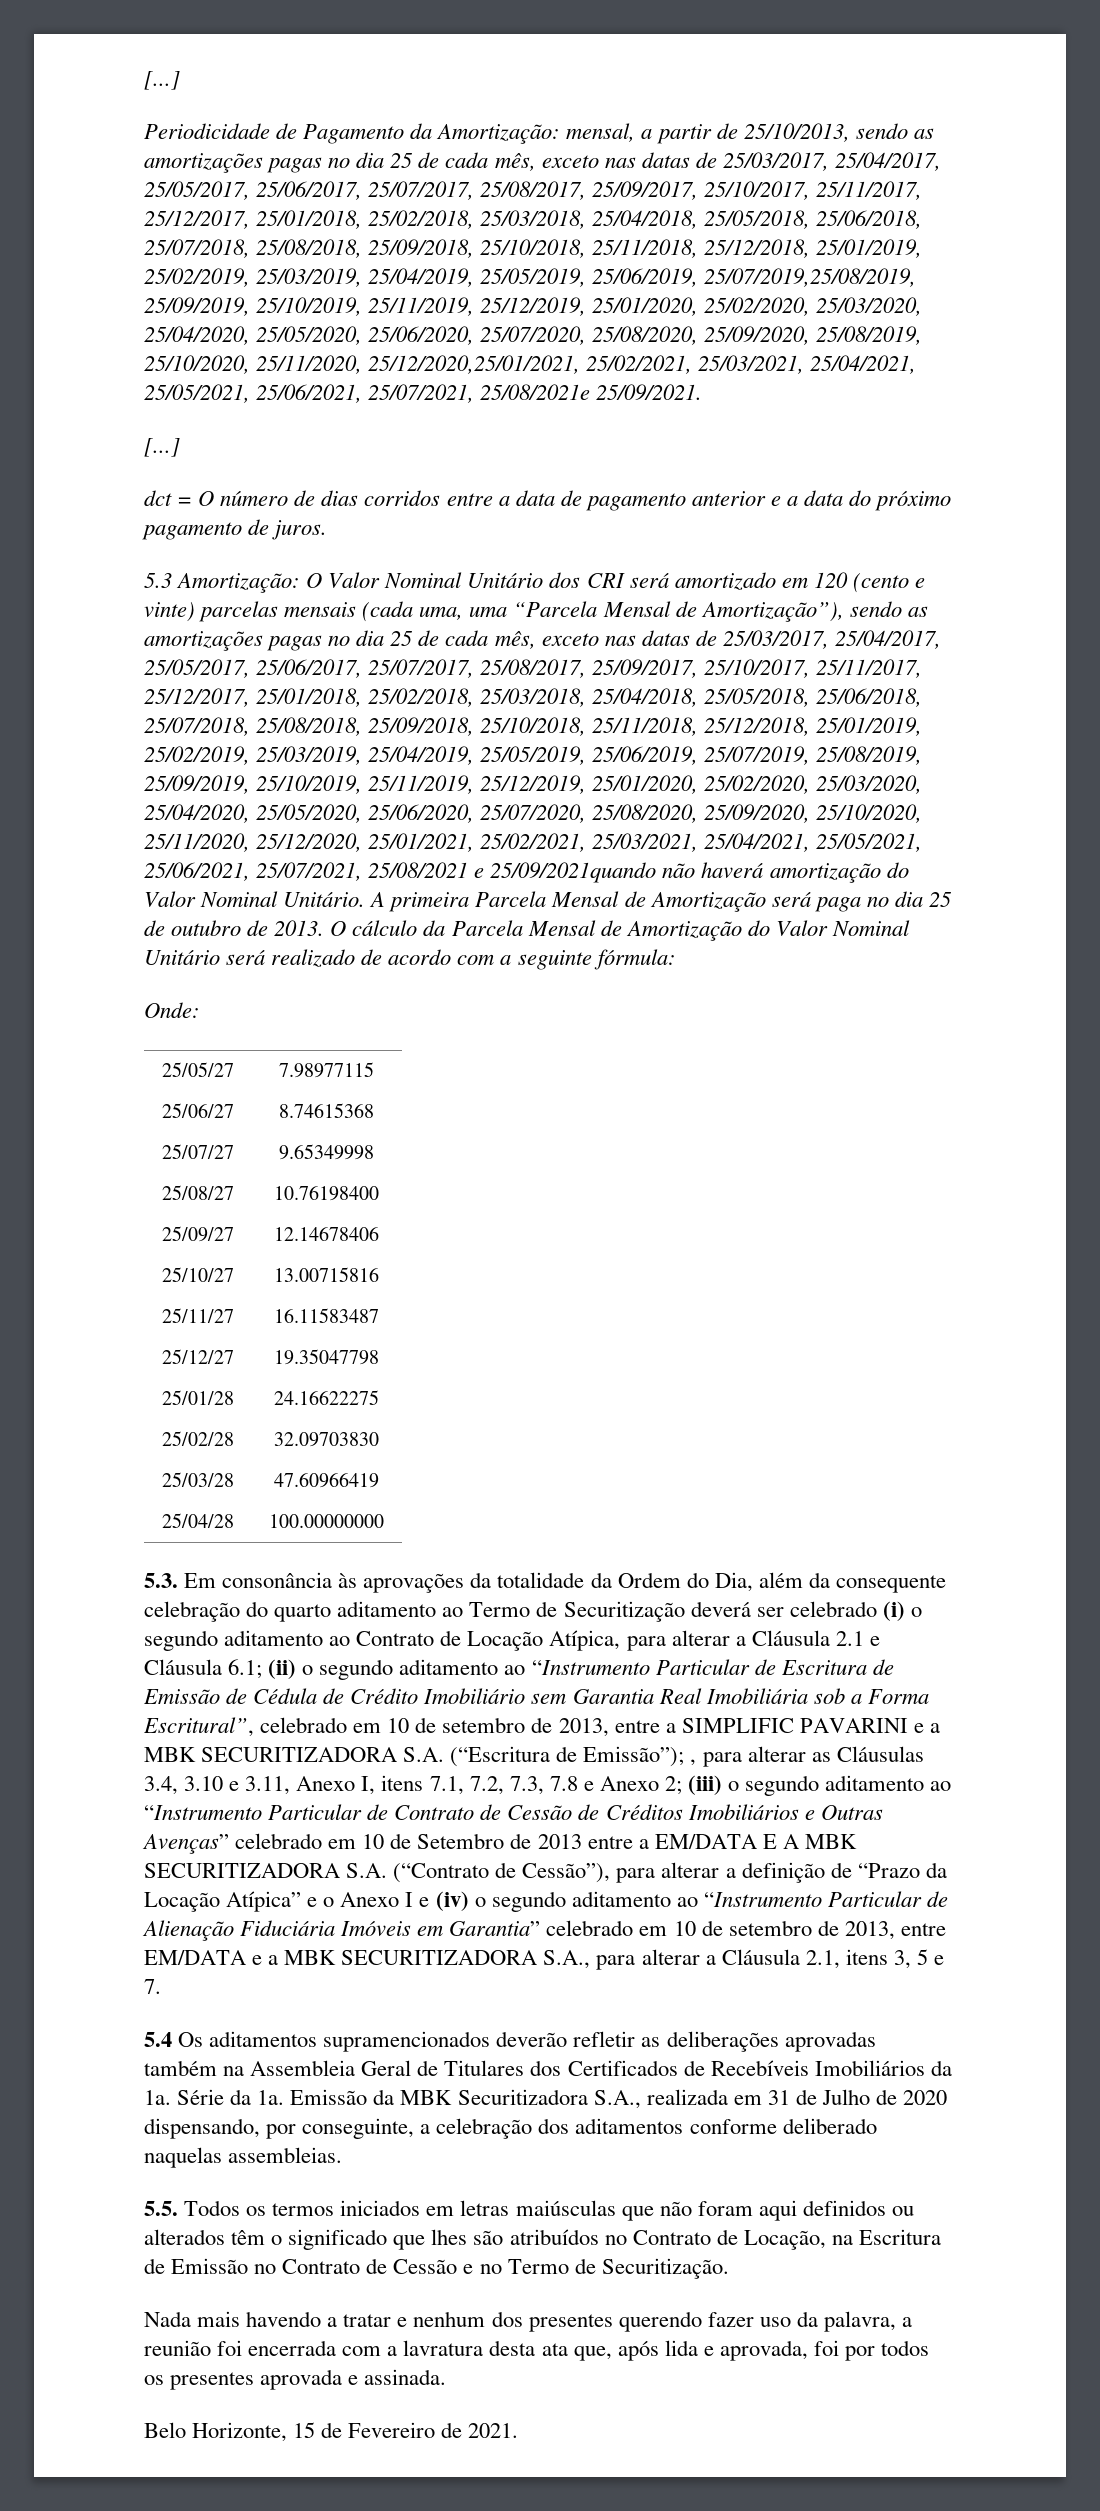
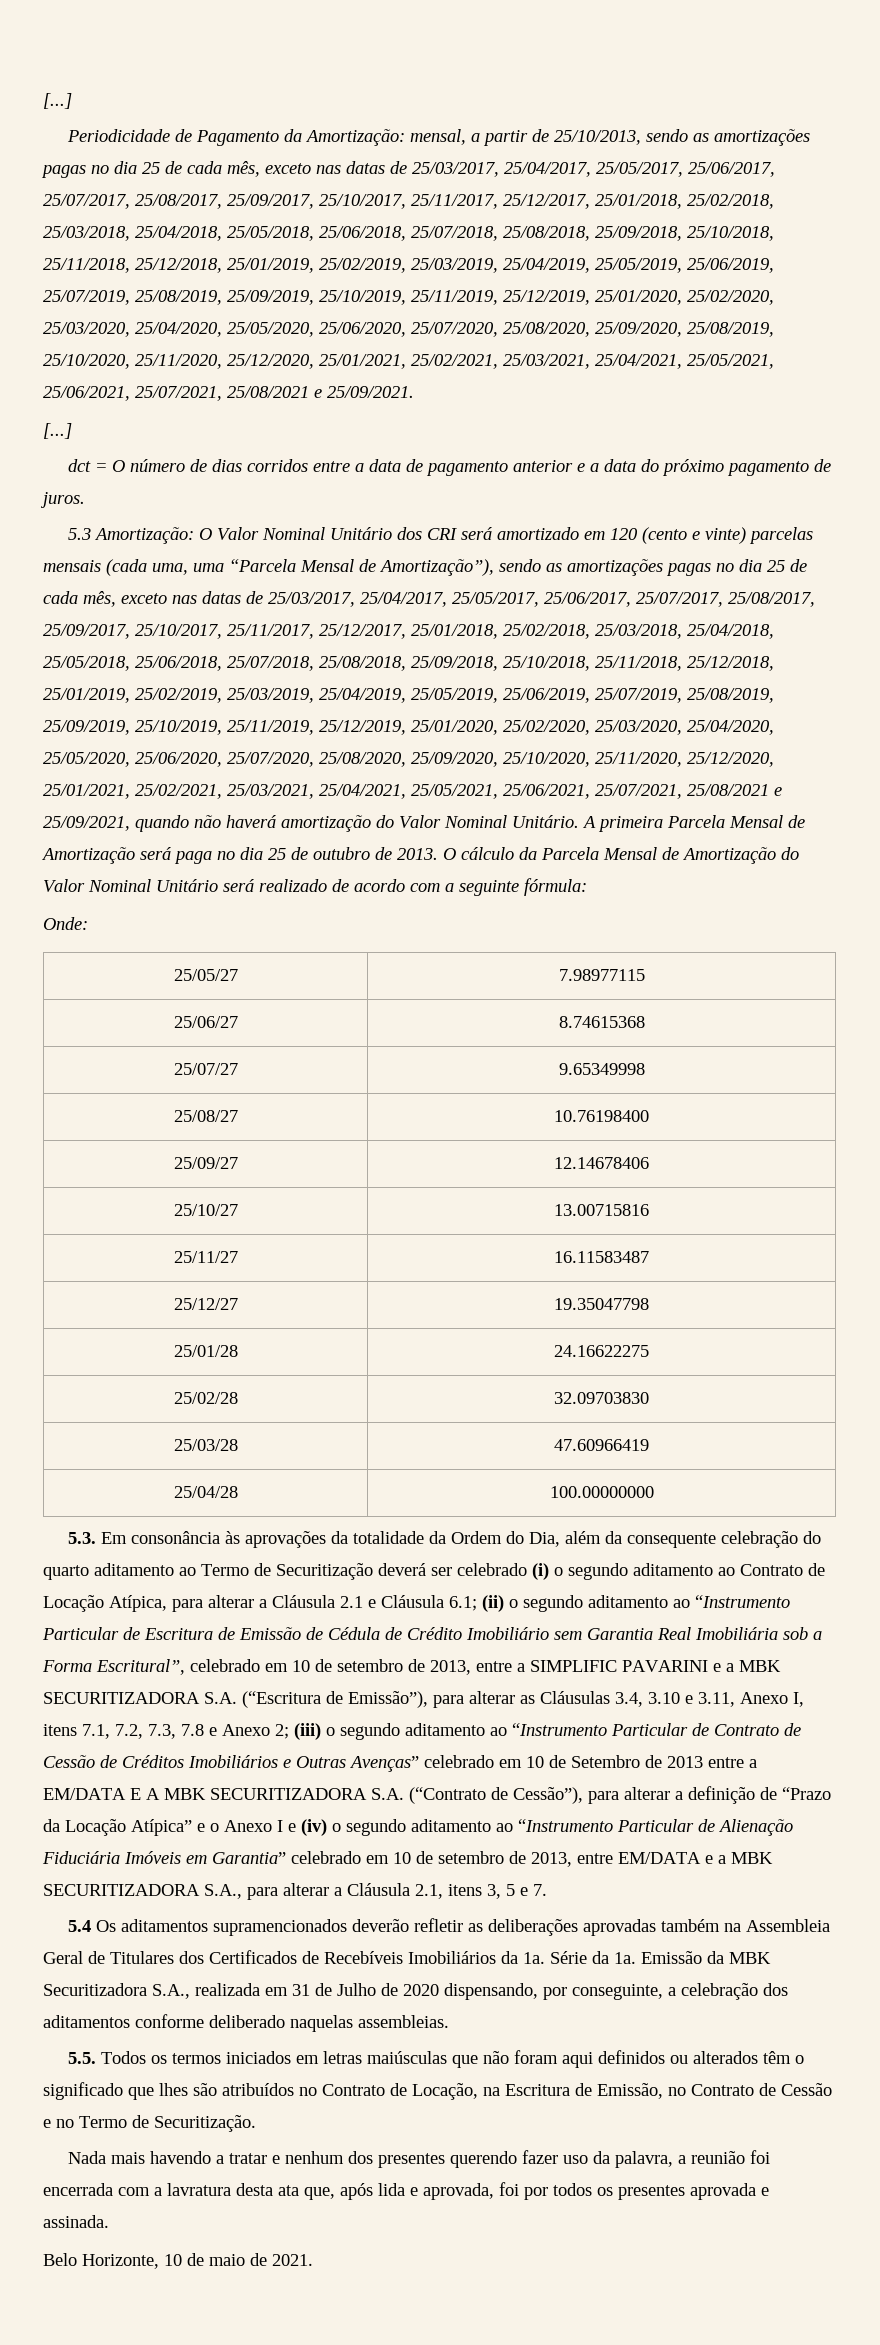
- mensal, a partir de 25/10/2013, sendo as amortizações pagas no dia 25 de cada mês, exceto nas datas de 25/03/2017, 25/04/2017, 25/05/2017, 25/06/2017, 25/07/2017, 25/08/2017, 25/09/2017, 25/10/2017, 25/11/2017, 25/12/2017, 25/01/2018, 25/02/2018, 25/03/2018, 25/04/2018, 25/05/2018, 25/06/2018, 25/07/2018, 25/08/2018, 25/09/2018, 25/10/2018, 25/11/2018, 25/12/2018, 25/01/2019, 25/02/2019, 25/03/2019, 25/04/2019, 25/05/2019, 25/06/2019, 25/07/2019,25/08/2019, 25/09/2019, 25/10/2019, 25/11/2019, 25/12/2019, 25/01/2020, 25/02/2020, 25/03/2020, 25/04/2020, 25/05/2020, 25/06/2020, 25/07/2020, 25/08/2020, 25/09/2020, 25/08/2019, 25/10/2020, 25/11/2020, 25/12/2020,25/01/2021, 25/02/2021, 25/03/2021, 25/04/2021, 25/05/2021, 25/06/2021, 25/07/2021, 25/08/2021e 25/09/2021.
+ mensal, a partir de 25/10/2013, sendo as amortizações pagas no dia 25 de cada mês, exceto nas datas de 25/03/2017, 25/04/2017, 25/05/2017, 25/06/2017, 25/07/2017, 25/08/2017, 25/09/2017, 25/10/2017, 25/11/2017, 25/12/2017, 25/01/2018, 25/02/2018, 25/03/2018, 25/04/2018, 25/05/2018, 25/06/2018, 25/07/2018, 25/08/2018, 25/09/2018, 25/10/2018, 25/11/2018, 25/12/2018, 25/01/2019, 25/02/2019, 25/03/2019, 25/04/2019, 25/05/2019, 25/06/2019, 25/07/2019, 25/08/2019, 25/09/2019, 25/10/2019, 25/11/2019, 25/12/2019, 25/01/2020, 25/02/2020, 25/03/2020, 25/04/2020, 25/05/2020, 25/06/2020, 25/07/2020, 25/08/2020, 25/09/2020, 25/08/2019, 25/10/2020, 25/11/2020, 25/12/2020, 25/01/2021, 25/02/2021, 25/03/2021, 25/04/2021, 25/05/2021, 25/06/2021, 25/07/2021, 25/08/2021 e 25/09/2021.
- O Valor Nominal Unitário dos CRI será amortizado em 120 (cento e vinte) parcelas mensais (cada uma, uma “Parcela Mensal de Amortização”), sendo as amortizações pagas no dia 25 de cada mês, exceto nas datas de 25/03/2017, 25/04/2017, 25/05/2017, 25/06/2017, 25/07/2017, 25/08/2017, 25/09/2017, 25/10/2017, 25/11/2017, 25/12/2017, 25/01/2018, 25/02/2018, 25/03/2018, 25/04/2018, 25/05/2018, 25/06/2018, 25/07/2018, 25/08/2018, 25/09/2018, 25/10/2018, 25/11/2018, 25/12/2018, 25/01/2019, 25/02/2019, 25/03/2019, 25/04/2019, 25/05/2019, 25/06/2019, 25/07/2019, 25/08/2019, 25/09/2019, 25/10/2019, 25/11/2019, 25/12/2019, 25/01/2020, 25/02/2020, 25/03/2020, 25/04/2020, 25/05/2020, 25/06/2020, 25/07/2020, 25/08/2020, 25/09/2020, 25/10/2020, 25/11/2020, 25/12/2020, 25/01/2021, 25/02/2021, 25/03/2021, 25/04/2021, 25/05/2021, 25/06/2021, 25/07/2021, 25/08/2021 e 25/09/2021quando não haverá amortização do Valor Nominal Unitário.
+ O Valor Nominal Unitário dos CRI será amortizado em 120 (cento e vinte) parcelas mensais (cada uma, uma “Parcela Mensal de Amortização”), sendo as amortizações pagas no dia 25 de cada mês, exceto nas datas de 25/03/2017, 25/04/2017, 25/05/2017, 25/06/2017, 25/07/2017, 25/08/2017, 25/09/2017, 25/10/2017, 25/11/2017, 25/12/2017, 25/01/2018, 25/02/2018, 25/03/2018, 25/04/2018, 25/05/2018, 25/06/2018, 25/07/2018, 25/08/2018, 25/09/2018, 25/10/2018, 25/11/2018, 25/12/2018, 25/01/2019, 25/02/2019, 25/03/2019, 25/04/2019, 25/05/2019, 25/06/2019, 25/07/2019, 25/08/2019, 25/09/2019, 25/10/2019, 25/11/2019, 25/12/2019, 25/01/2020, 25/02/2020, 25/03/2020, 25/04/2020, 25/05/2020, 25/06/2020, 25/07/2020, 25/08/2020, 25/09/2020, 25/10/2020, 25/11/2020, 25/12/2020, 25/01/2021, 25/02/2021, 25/03/2021, 25/04/2021, 25/05/2021, 25/06/2021, 25/07/2021, 25/08/2021 e 25/09/2021, quando não haverá amortização do Valor Nominal Unitário.
- (ii) o segundo aditamento ao “Instrumento Particular de Escritura de Emissão de Cédula de Crédito Imobiliário sem Garantia Real Imobiliária sob a Forma Escritural”, celebrado em 10 de setembro de 2013, entre a SIMPLIFIC PAVARINI e a MBK SECURITIZADORA S.A. (“Escritura de Emissão”); , para alterar as Cláusulas 3.4, 3.10 e 3.11, Anexo I, itens 7.1, 7.2, 7.3, 7.8 e Anexo 2;
+ (ii) o segundo aditamento ao “Instrumento Particular de Escritura de Emissão de Cédula de Crédito Imobiliário sem Garantia Real Imobiliária sob a Forma Escritural”, celebrado em 10 de setembro de 2013, entre a SIMPLIFIC PAVARINI e a MBK SECURITIZADORA S.A. (“Escritura de Emissão”), para alterar as Cláusulas 3.4, 3.10 e 3.11, Anexo I, itens 7.1, 7.2, 7.3, 7.8 e Anexo 2;
- 5.5. Todos os termos iniciados em letras maiúsculas que não foram aqui definidos ou alterados têm o significado que lhes são atribuídos no Contrato de Locação, na Escritura de Emissão no Contrato de Cessão e no Termo de Securitização.
+ 5.5. Todos os termos iniciados em letras maiúsculas que não foram aqui definidos ou alterados têm o significado que lhes são atribuídos no Contrato de Locação, na Escritura de Emissão, no Contrato de Cessão e no Termo de Securitização.
- Belo Horizonte, 15 de Fevereiro de 2021.
+ Belo Horizonte, 10 de maio de 2021.

